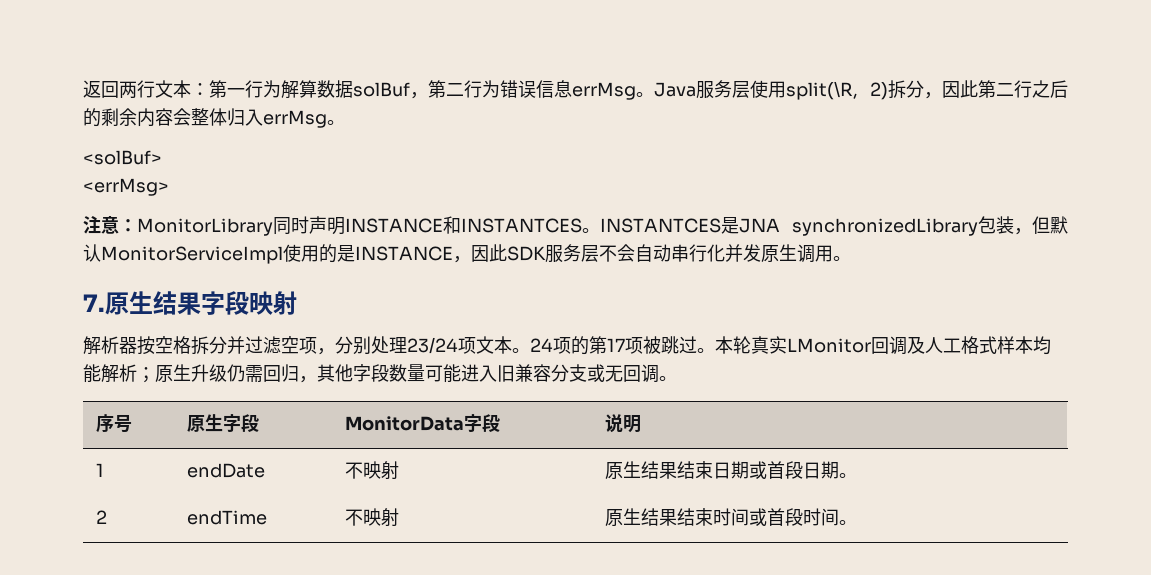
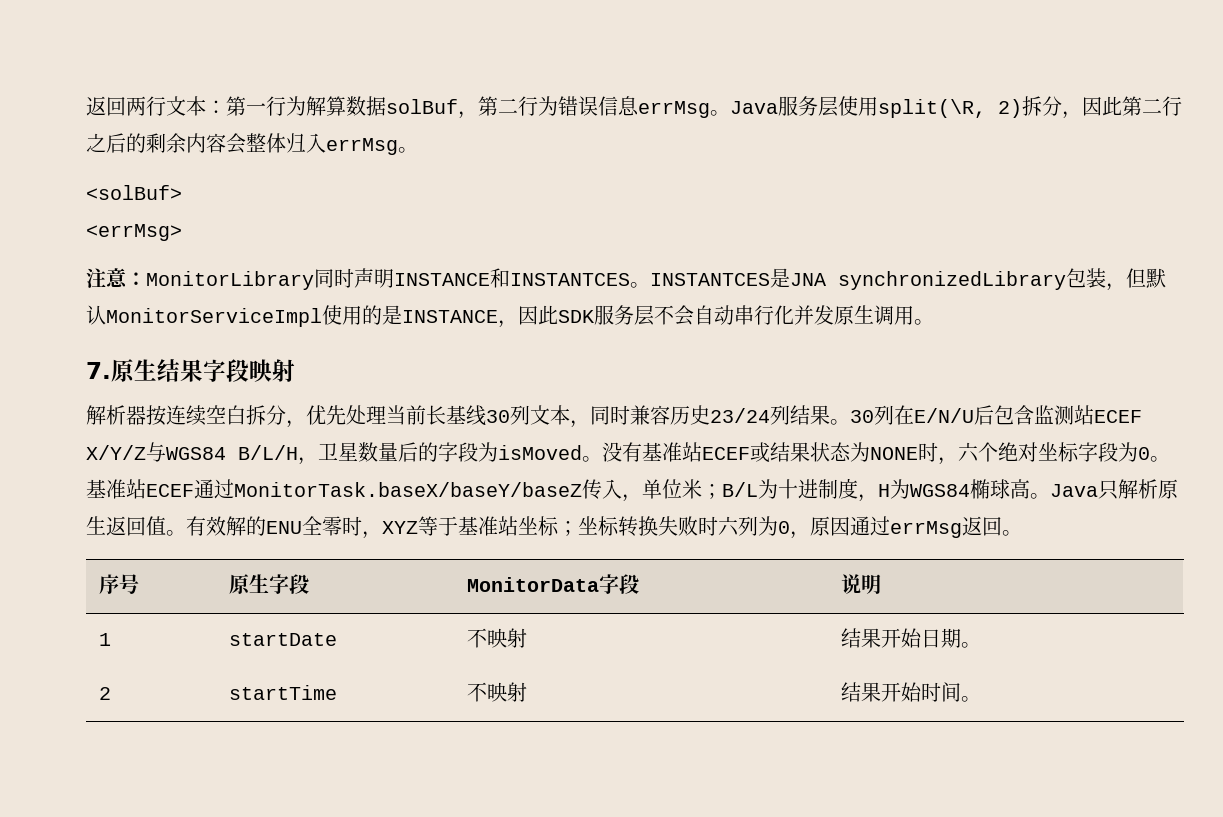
- 解析器按空格拆分并过滤空项，分别处理23/24项文本。24项的第17项被跳过。本轮真实LMonitor回调及人工格式样本均能解析；原生升级仍需回归，其他字段数量可能进入旧兼容分支或无回调。
+ 解析器按连续空白拆分，优先处理当前长基线30列文本，同时兼容历史23/24列结果。30列在E/N/U后包含监测站ECEF X/Y/Z与WGS84 B/L/H，卫星数量后的字段为isMoved。没有基准站ECEF或结果状态为NONE时，六个绝对坐标字段为0。基准站ECEF通过MonitorTask.baseX/baseY/baseZ传入，单位米；B/L为十进制度，H为WGS84椭球高。Java只解析原生返回值。有效解的ENU全零时，XYZ等于基准站坐标；坐标转换失败时六列为0，原因通过errMsg返回。
- 1 | endDate | 不映射 | 原生结果结束日期或首段日期。
+ 1 | startDate | 不映射 | 结果开始日期。
- 2 | endTime | 不映射 | 原生结果结束时间或首段时间。
+ 2 | startTime | 不映射 | 结果开始时间。

